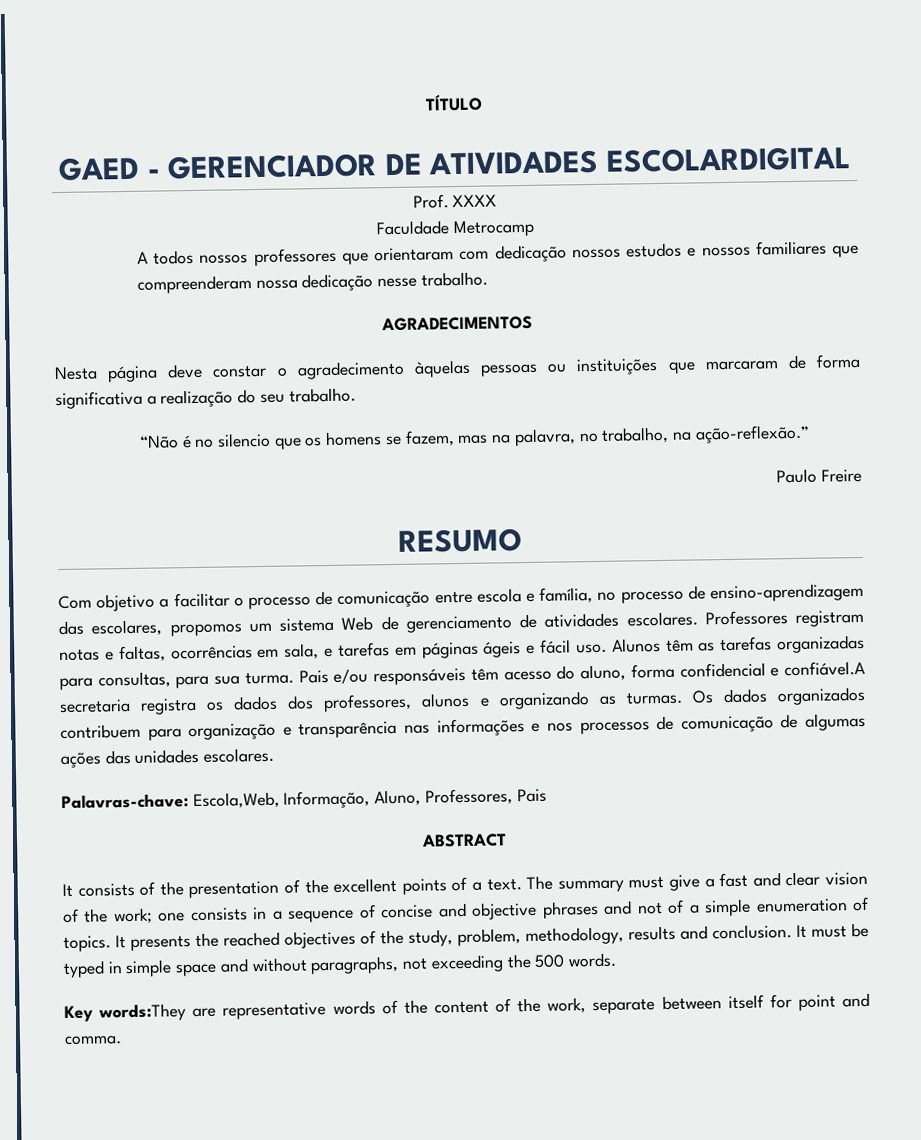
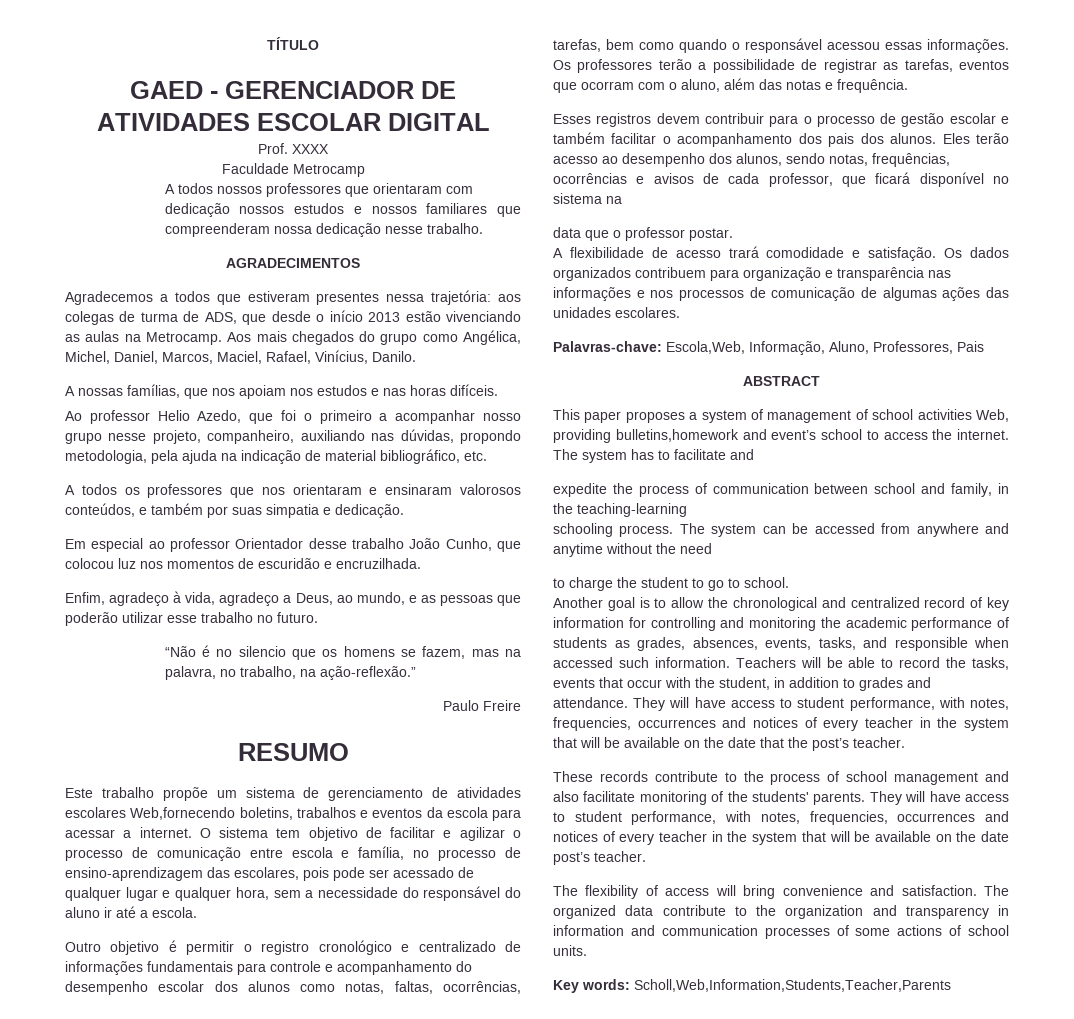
- GAED - GERENCIADOR DE ATIVIDADES ESCOLARDIGITAL
+ GAED - GERENCIADOR DE ATIVIDADES ESCOLAR DIGITAL
- Nesta página deve constar o agradecimento àquelas pessoas ou instituições que marcaram de forma significativa a realização do seu trabalho.
+ Agradecemos a todos que estiveram presentes nessa trajetória: aos colegas de turma de ADS, que desde o início 2013 estão vivenciando as aulas na Metrocamp. Aos mais chegados do grupo como Angélica, Michel, Daniel, Marcos, Maciel, Rafael, Vinícius, Danilo.
+ A nossas famílias, que nos apoiam nos estudos e nas horas difíceis.
+ Ao professor Helio Azedo, que foi o primeiro a acompanhar nosso grupo nesse projeto, companheiro, auxiliando nas dúvidas, propondo metodologia, pela ajuda na indicação de material bibliográfico, etc.
+ A todos os professores que nos orientaram e ensinaram valorosos conteúdos, e também por suas simpatia e dedicação.
+ Em especial ao professor Orientador desse trabalho João Cunho, que colocou luz nos momentos de escuridão e encruzilhada.
+ Enfim, agradeço à vida, agradeço a Deus, ao mundo, e as pessoas que poderão utilizar esse trabalho no futuro.
- Com objetivo a facilitar o processo de comunicação entre escola e família, no processo de ensino-aprendizagem das escolares, propomos um sistema Web de gerenciamento de atividades escolares. Professores registram notas e faltas, ocorrências em sala, e tarefas em páginas ágeis e fácil uso. Alunos têm as tarefas organizadas para consultas, para sua turma. Pais e/ou responsáveis têm acesso do aluno, forma confidencial e confiável.A secretaria registra os dados dos professores, alunos e organizando as turmas.
+ Este trabalho propõe um sistema de gerenciamento de atividades escolares Web,fornecendo boletins, trabalhos e eventos da escola para acessar a internet. O sistema tem objetivo de facilitar e agilizar o processo de comunicação entre escola e família, no processo de ensino-aprendizagem das escolares, pois pode ser acessado de qualquer lugar e qualquer hora, sem a necessidade do responsável do aluno ir até a escola.
+ Outro objetivo é permitir o registro cronológico e centralizado de informações fundamentais para controle e acompanhamento do desempenho escolar dos alunos como notas, faltas, ocorrências, tarefas, bem como quando o responsável acessou essas informações. Os professores terão a possibilidade de registrar as tarefas, eventos que ocorram com o aluno, além das notas e frequência.
+ Esses registros devem contribuir para o processo de gestão escolar e também facilitar o acompanhamento dos pais dos alunos. Eles terão acesso ao desempenho dos alunos, sendo notas, frequências, ocorrências e avisos de cada professor, que ficará disponível no sistema na
+ data que o professor postar.
+ A flexibilidade de acesso trará comodidade e satisfação.
- It consists of the presentation of the excellent points of a text. The summary must give a fast and clear vision of the work; one consists in a sequence of concise and objective phrases and not of a simple enumeration of topics. It presents the reached objectives of the study, problem, methodology, results and conclusion. It must be typed in simple space and without paragraphs, not exceeding the 500 words.
- Key words:They are representative words of the content of the work, separate between itself for point and comma.
+ This paper proposes a system of management of school activities Web, providing bulletins,homework and event’s school to access the internet. The system has to facilitate and
+ expedite the process of communication between school and family, in the teaching-learning
+ schooling process. The system can be accessed from anywhere and anytime without the need
+ to charge the student to go to school.
+ Another goal is to allow the chronological and centralized record of key information for controlling and monitoring the academic performance of students as grades, absences, events, tasks, and responsible when accessed such information. Teachers will be able to record the tasks, events that occur with the student, in addition to grades and attendance. They will have access to student performance, with notes, frequencies, occurrences and notices of every teacher in the system that will be available on the date that the post’s teacher.
+ These records contribute to the process of school management and also facilitate monitoring of the students' parents. They will have access to student performance, with notes, frequencies, occurrences and notices of every teacher in the system that will be available on the date post’s teacher.
+ The flexibility of access will bring convenience and satisfaction. The organized data contribute to the organization and transparency in information and communication processes of some actions of school units.
+ Key words: Scholl,Web,Information,Students,Teacher,Parents

